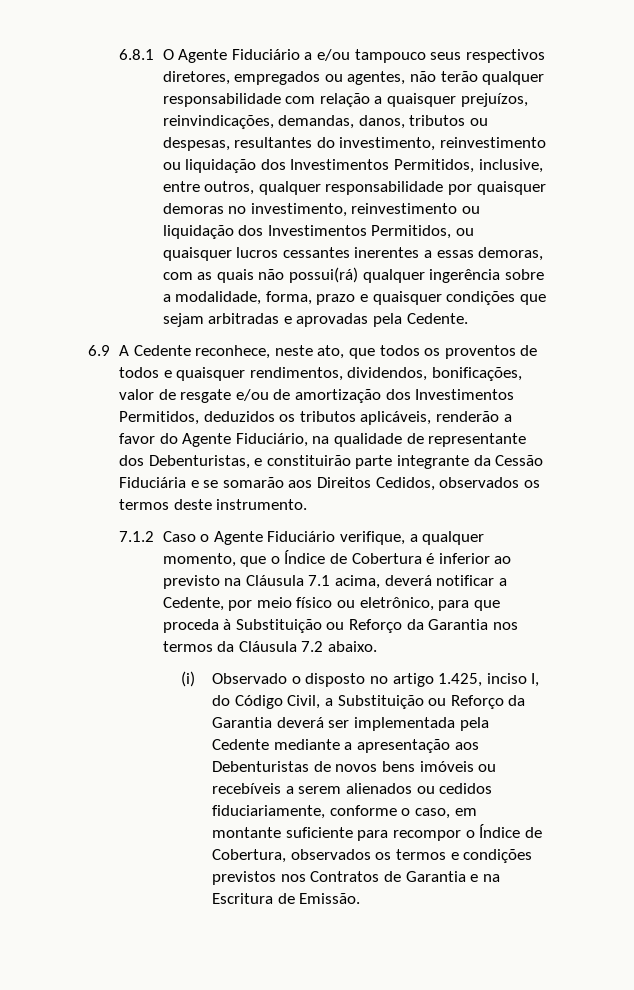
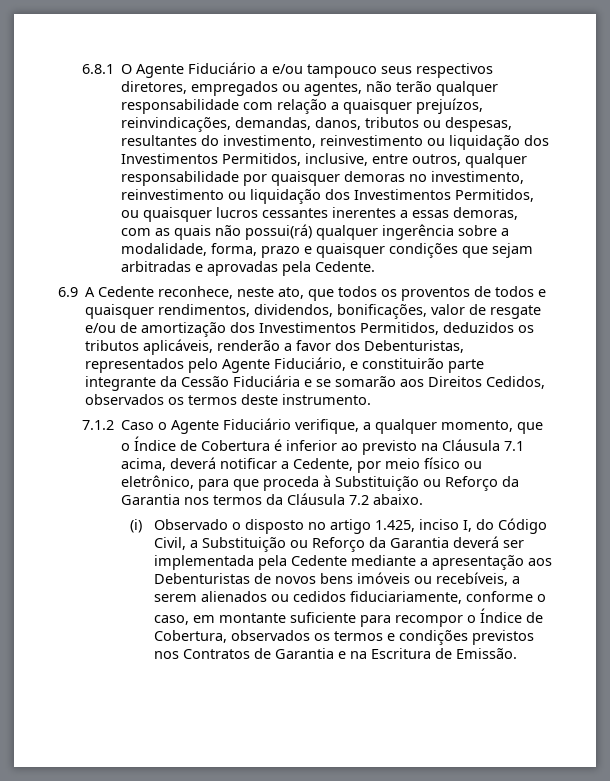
- 6.9 A Cedente reconhece, neste ato, que todos os proventos de todos e quaisquer rendimentos, dividendos, bonificações, valor de resgate e/ou de amortização dos Investimentos Permitidos, deduzidos os tributos aplicáveis, renderão a favor do Agente Fiduciário, na qualidade de representante dos Debenturistas, e constituirão parte integrante da Cessão Fiduciária e se somarão aos Direitos Cedidos, observados os termos deste instrumento.
+ 6.9 A Cedente reconhece, neste ato, que todos os proventos de todos e quaisquer rendimentos, dividendos, bonificações, valor de resgate e/ou de amortização dos Investimentos Permitidos, deduzidos os tributos aplicáveis, renderão a favor dos Debenturistas, representados pelo Agente Fiduciário, e constituirão parte integrante da Cessão Fiduciária e se somarão aos Direitos Cedidos, observados os termos deste instrumento.
- (i) Observado o disposto no artigo 1.425, inciso I, do Código Civil, a Substituição ou Reforço da Garantia deverá ser implementada pela Cedente mediante a apresentação aos Debenturistas de novos bens imóveis ou recebíveis a serem alienados ou cedidos fiduciariamente, conforme o caso, em montante suficiente para recompor o Índice de Cobertura, observados os termos e condições previstos nos Contratos de Garantia e na Escritura de Emissão.
+ (i) Observado o disposto no artigo 1.425, inciso I, do Código Civil, a Substituição ou Reforço da Garantia deverá ser implementada pela Cedente mediante a apresentação aos Debenturistas de novos bens imóveis ou recebíveis, a serem alienados ou cedidos fiduciariamente, conforme o caso, em montante suficiente para recompor o Índice de Cobertura, observados os termos e condições previstos nos Contratos de Garantia e na Escritura de Emissão.

